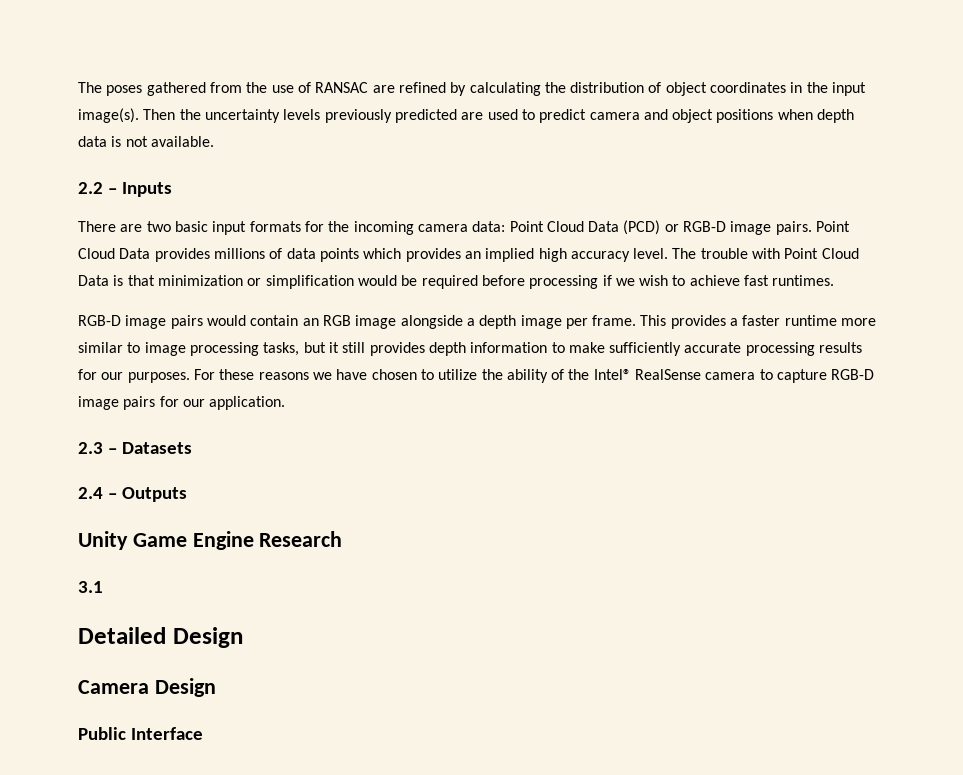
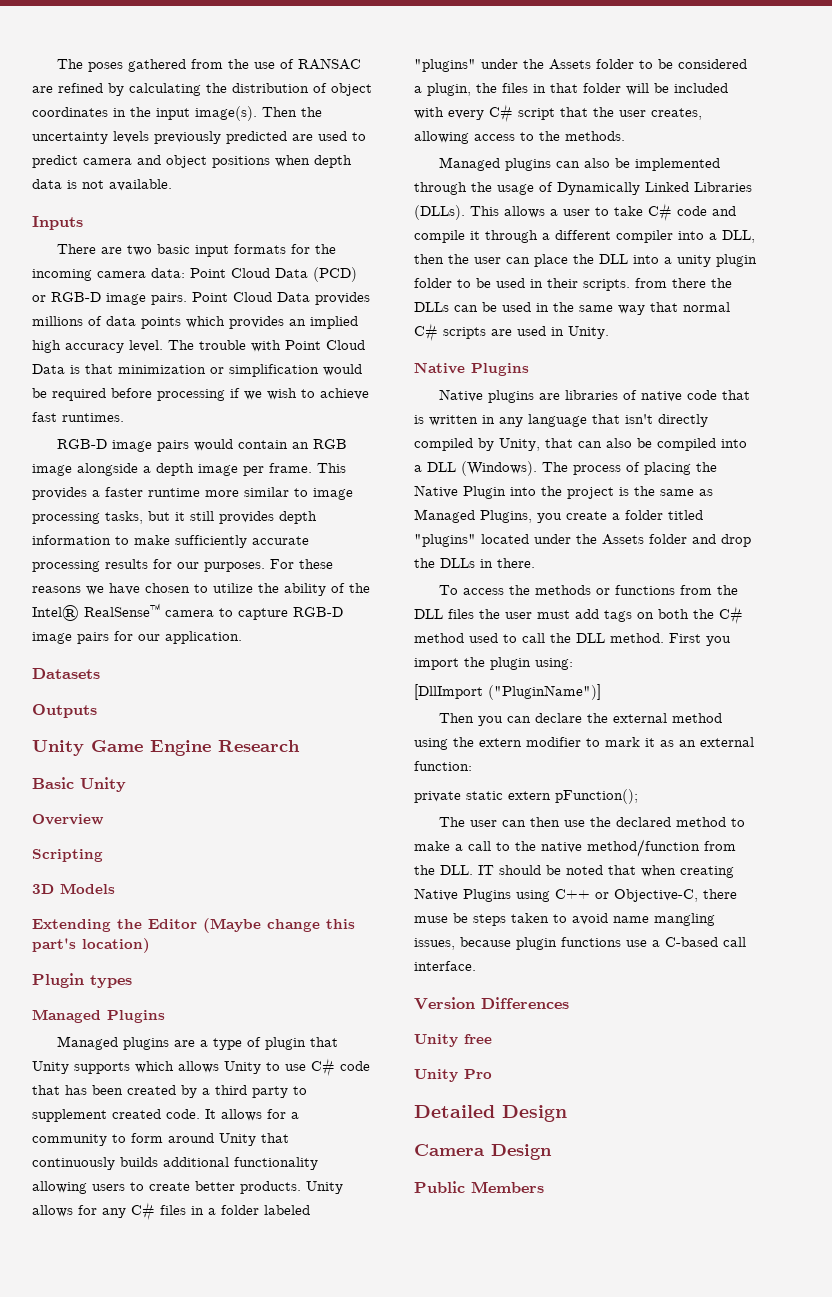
- 2.2 – Inputs
+ Inputs
- For these reasons we have chosen to utilize the ability of the Intel® RealSense camera to capture RGB-D image pairs for our application.
+ For these reasons we have chosen to utilize the ability of the Intel® RealSense™ camera to capture RGB-D image pairs for our application.
- 2.3 – Datasets
+ Datasets
- 2.4 – Outputs
+ Outputs
- 3.1
+ Basic Unity
+ Overview
+ Scripting
+ 3D Models
+ Extending the Editor (Maybe change this part's location)
+ Plugin types
+ Managed Plugins
+ Managed plugins are a type of plugin that Unity supports which allows Unity to use C# code that has been created by a third party to supplement created code. It allows for a community to form around Unity that continuously builds additional functionality allowing users to create better products. Unity allows for any C# files in a folder labeled "plugins" under the Assets folder to be considered a plugin, the files in that folder will be included with every C# script that the user creates, allowing access to the methods.
+ Managed plugins can also be implemented through the usage of Dynamically Linked Libraries (DLLs). This allows a user to take C# code and compile it through a different compiler into a DLL, then the user can place the DLL into a unity plugin folder to be used in their scripts. from there the DLLs can be used in the same way that normal C# scripts are used in Unity.
+ Native Plugins
+ Native plugins are libraries of native code that is written in any language that isn't directly compiled by Unity, that can also be compiled into a DLL (Windows). The process of placing the Native Plugin into the project is the same as Managed Plugins, you create a folder titled "plugins" located under the Assets folder and drop the DLLs in there.
+ To access the methods or functions from the DLL files the user must add tags on both the C# method used to call the DLL method. First you import the plugin using:
+ [DllImport ("PluginName")]
+ Then you can declare the external method using the extern modifier to mark it as an external function:
+ private static extern pFunction();
+ The user can then use the declared method to make a call to the native method/function from the DLL. IT should be noted that when creating Native Plugins using C++ or Objective-C, there muse be steps taken to avoid name mangling issues, because plugin functions use a C-based call interface.
+ Version Differences
+ Unity free
+ Unity Pro
- Public Interface
+ Public Members

